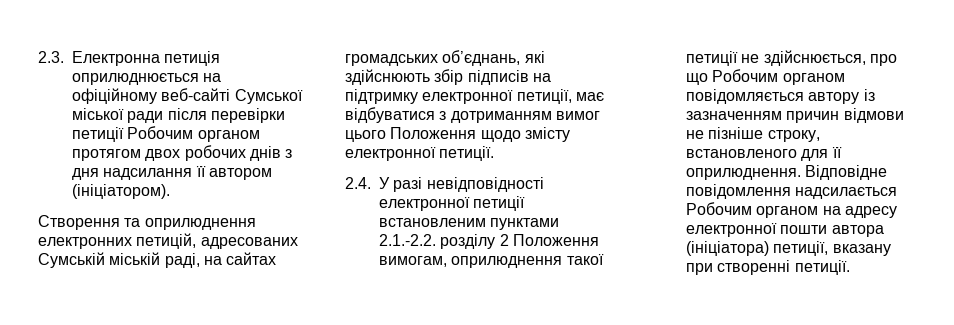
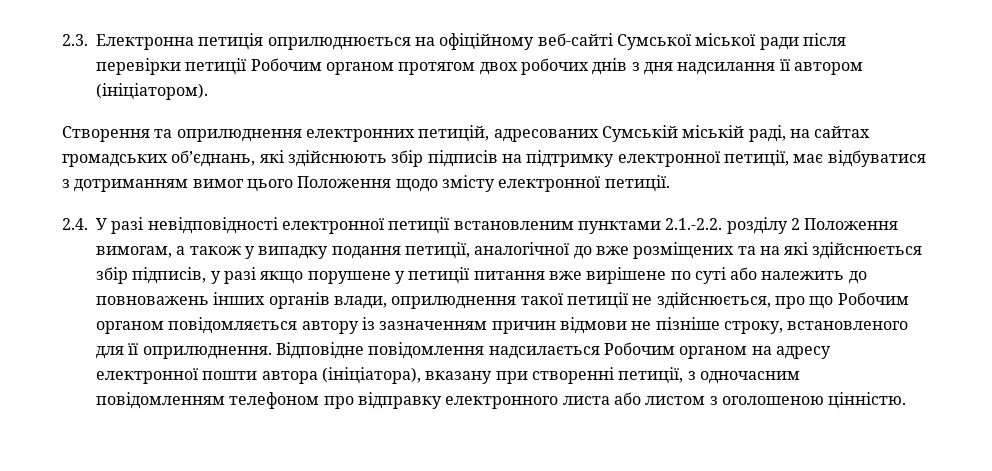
- 2.4. У разі невідповідності електронної петиції встановленим пунктами 2.1.-2.2. розділу 2 Положення вимогам, оприлюднення такої петиції не здійснюється, про що Робочим органом повідомляється автору із зазначенням причин відмови не пізніше строку, встановленого для її оприлюднення.
+ 2.4. У разі невідповідності електронної петиції встановленим пунктами 2.1.-2.2. розділу 2 Положення вимогам, а також у випадку подання петиції, аналогічної до вже розміщених та на які здійснюється збір підписів, у разі якщо порушене у петиції питання вже вирішене по суті або належить до повноважень інших органів влади, оприлюднення такої петиції не здійснюється, про що Робочим органом повідомляється автору із зазначенням причин відмови не пізніше строку, встановленого для її оприлюднення.
- Відповідне повідомлення надсилається Робочим органом на адресу електронної пошти автора (ініціатора) петиції, вказану при створенні петиції.
+ Відповідне повідомлення надсилається Робочим органом на адресу електронної пошти автора (ініціатора), вказану при створенні петиції, з одночасним повідомленням телефоном про відправку електронного листа або листом з оголошеною цінністю.

